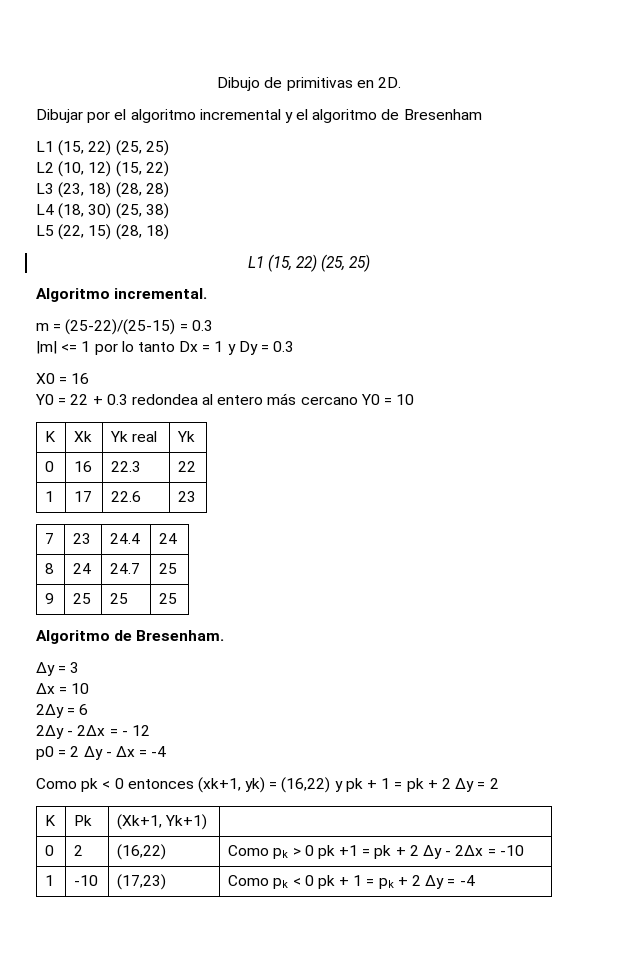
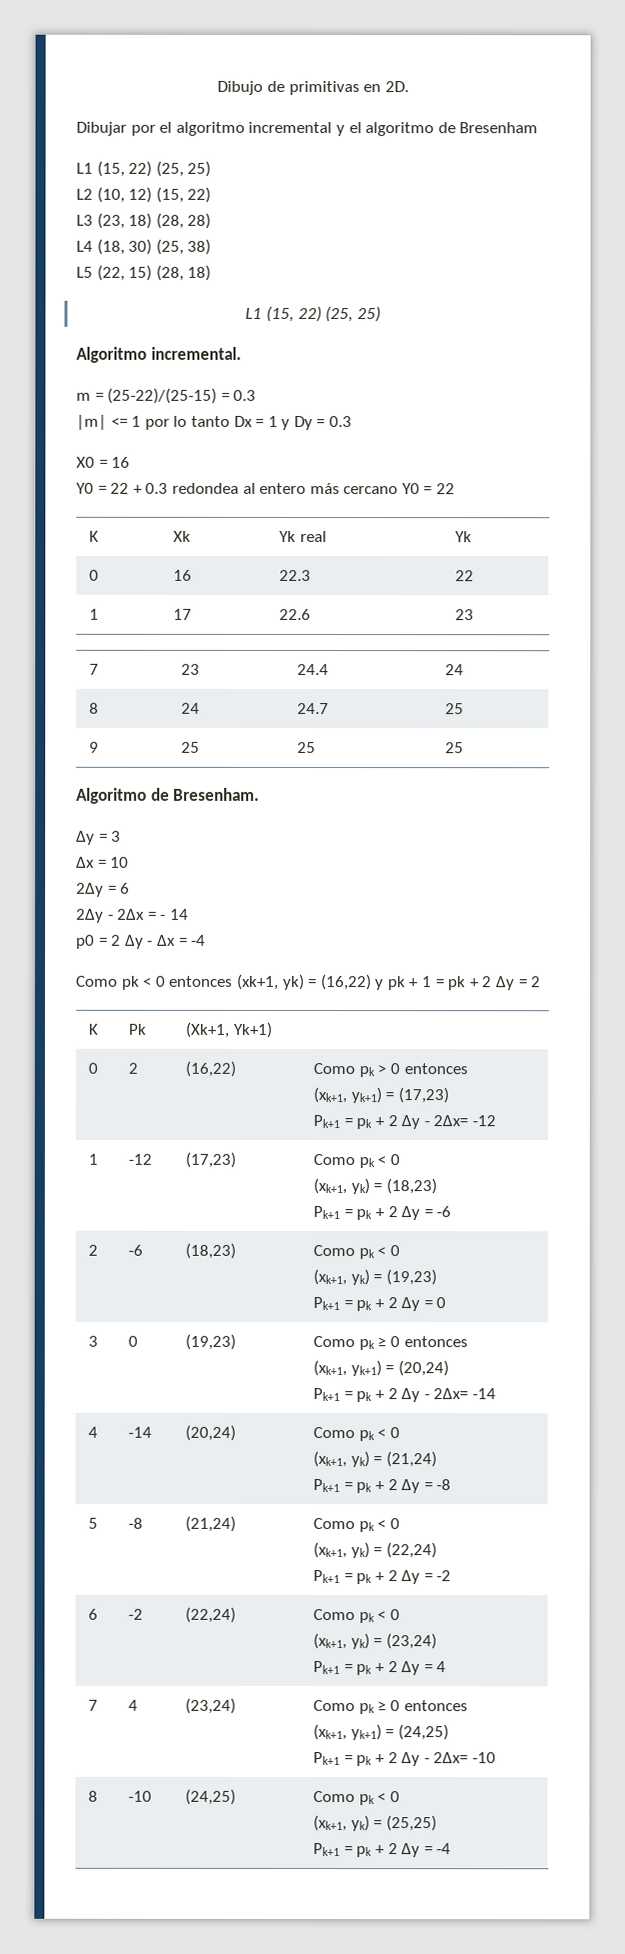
- Y0 = 22 + 0.3 redondea al entero más cercano Y0 = 10
+ Y0 = 22 + 0.3 redondea al entero más cercano Y0 = 22
- 2∆y - 2∆x = - 12
+ 2∆y - 2∆x = - 14
- 0 | 2 | (16,22) | Como pk > 0 pk +1 = pk + 2 ∆y - 2∆x = -10
- 1 | -10 | (17,23) | Como pk < 0 pk + 1 = pk + 2 ∆y = -4
+ 0 | 2 | (16,22) | Como pk > 0 entonces
+ (xk+1, yk+1) = (17,23)
+ Pk+1 = pk + 2 ∆y - 2∆x= -12
+ 1 | -12 | (17,23) | Como pk < 0
+ (xk+1, yk) = (18,23)
+ Pk+1 = pk + 2 ∆y = -6
+ 2 | -6 | (18,23) | Como pk < 0
+ (xk+1, yk) = (19,23)
+ Pk+1 = pk + 2 ∆y = 0
+ 3 | 0 | (19,23) | Como pk ≥ 0 entonces
+ (xk+1, yk+1) = (20,24)
+ Pk+1 = pk + 2 ∆y - 2∆x= -14
+ 4 | -14 | (20,24) | Como pk < 0
+ (xk+1, yk) = (21,24)
+ Pk+1 = pk + 2 ∆y = -8
+ 5 | -8 | (21,24) | Como pk < 0
+ (xk+1, yk) = (22,24)
+ Pk+1 = pk + 2 ∆y = -2
+ 6 | -2 | (22,24) | Como pk < 0
+ (xk+1, yk) = (23,24)
+ Pk+1 = pk + 2 ∆y = 4
+ 7 | 4 | (23,24) | Como pk ≥ 0 entonces
+ (xk+1, yk+1) = (24,25)
+ Pk+1 = pk + 2 ∆y - 2∆x= -10
+ 8 | -10 | (24,25) | Como pk < 0
+ (xk+1, yk) = (25,25)
+ Pk+1 = pk + 2 ∆y = -4

